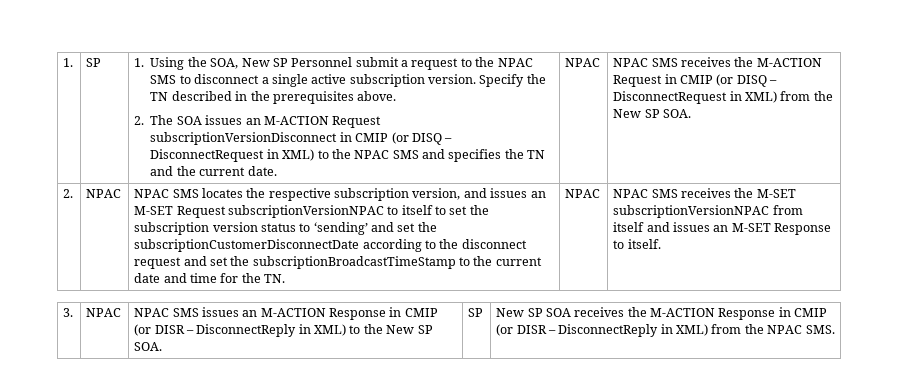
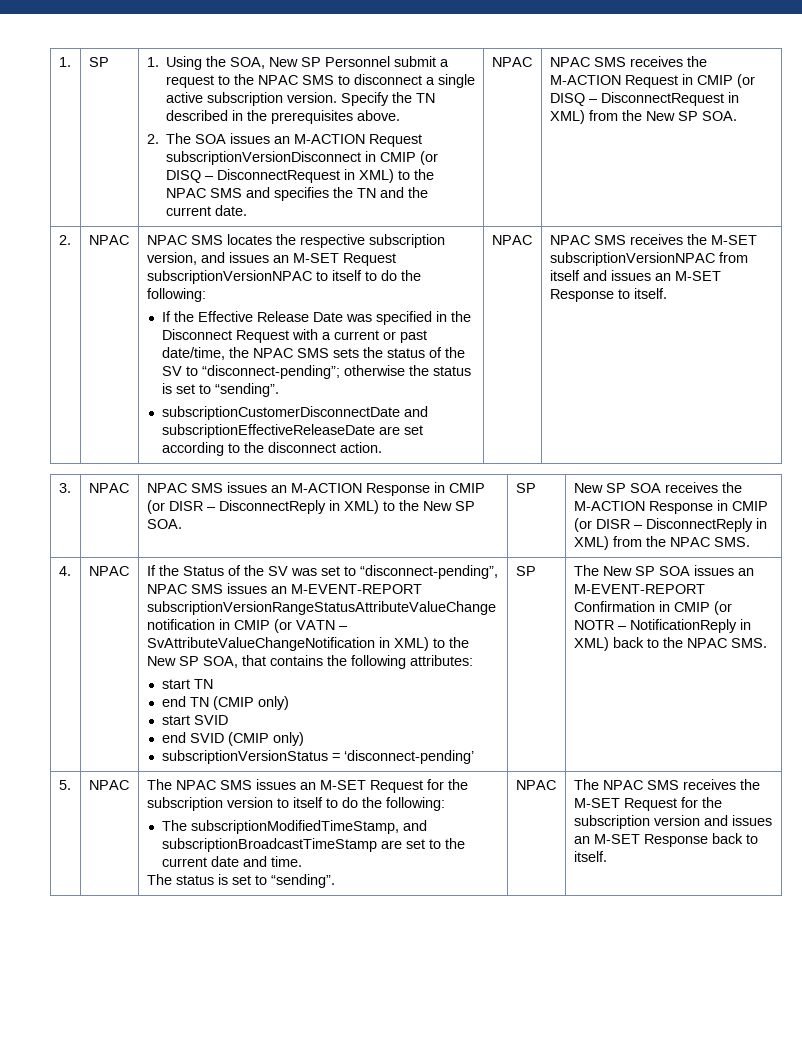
- NPAC SMS locates the respective subscription version, and issues an M-SET Request subscriptionVersionNPAC to itself to set the subscription version status to ‘sending’ and set the subscriptionCustomerDisconnectDate according to the disconnect request and set the subscriptionBroadcastTimeStamp to the current date and time for the TN.
+ NPAC SMS locates the respective subscription version, and issues an M-SET Request subscriptionVersionNPAC to itself to do the following:
+ If the Effective Release Date was specified in the Disconnect Request with a current or past date/time, the NPAC SMS sets the status of the SV to “disconnect-pending”; otherwise the status is set to “sending”.
+ subscriptionCustomerDisconnectDate and subscriptionEffectiveReleaseDate are set according to the disconnect action.
+ 4. | NPAC | If the Status of the SV was set to “disconnect-pending”, NPAC SMS issues an M-EVENT-REPORT subscriptionVersionRangeStatusAttributeValueChange notification in CMIP (or VATN – SvAttributeValueChangeNotification in XML) to the New SP SOA, that contains the following attributes:
+ start TN
+ end TN (CMIP only)
+ start SVID
+ end SVID (CMIP only)
+ subscriptionVersionStatus = ‘disconnect-pending’ | SP | The New SP SOA issues an M-EVENT-REPORT Confirmation in CMIP (or NOTR – NotificationReply in XML) back to the NPAC SMS.
+ 5. | NPAC | The NPAC SMS issues an M-SET Request for the subscription version to itself to do the following:
+ The subscriptionModifiedTimeStamp, and subscriptionBroadcastTimeStamp are set to the current date and time.
+ The status is set to “sending”. | NPAC | The NPAC SMS receives the M-SET Request for the subscription version and issues an M-SET Response back to itself.

